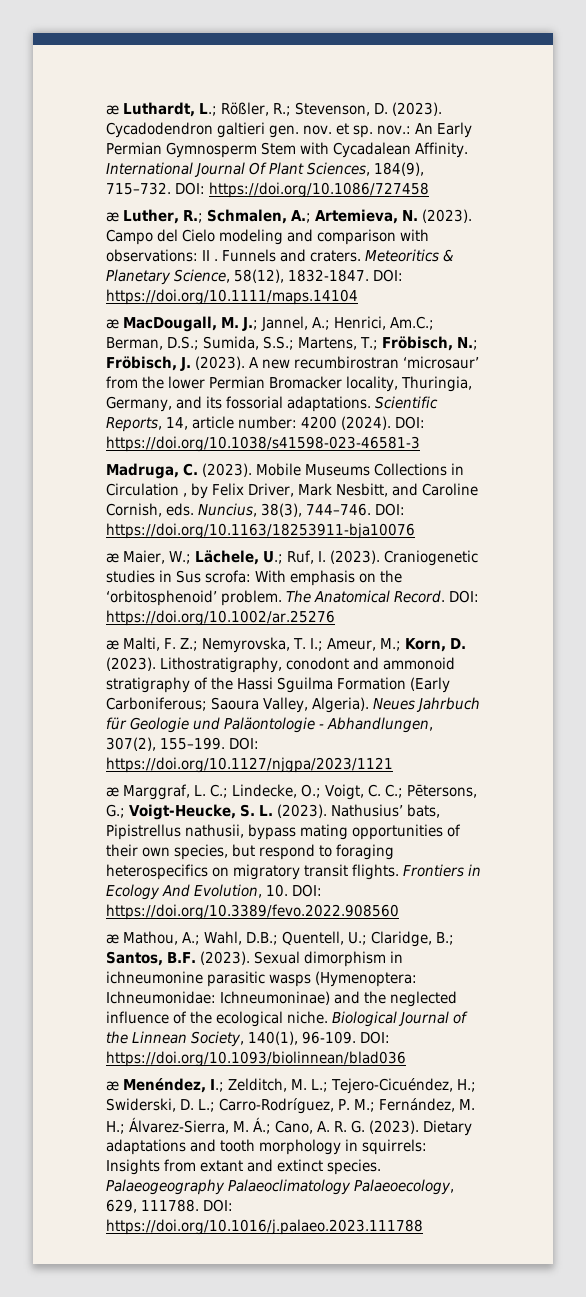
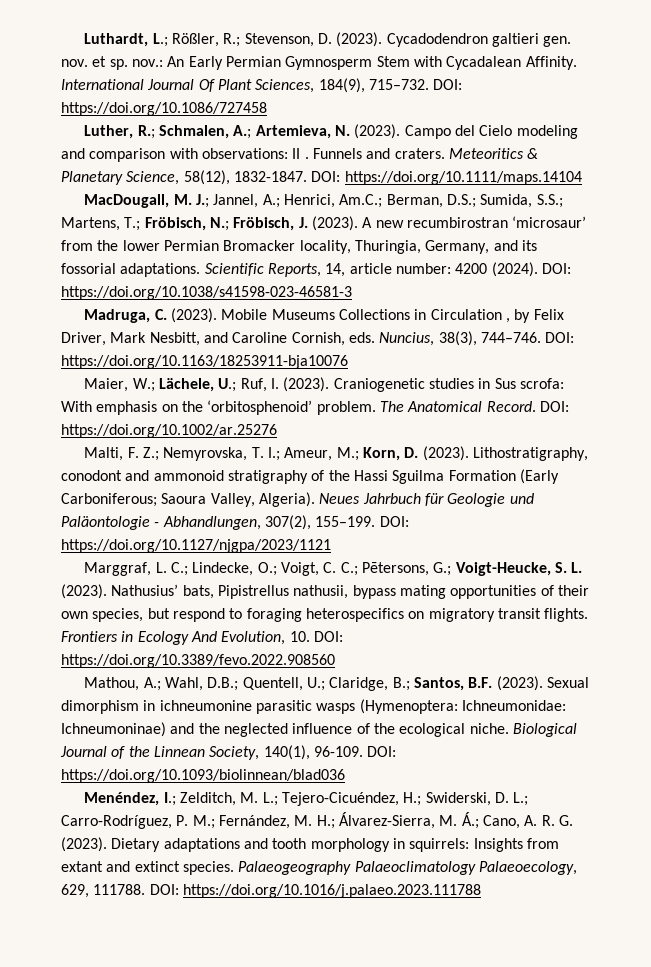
- æ Luthardt, L.; Rößler, R.; Stevenson, D. (2023).
+ Luthardt, L.; Rößler, R.; Stevenson, D. (2023).
- æ Luther, R.; Schmalen, A.; Artemieva, N. (2023).
+ Luther, R.; Schmalen, A.; Artemieva, N. (2023).
- æ MacDougall, M. J.; Jannel, A.; Henrici, Am.C.; Berman, D.S.; Sumida, S.S.; Martens, T.; Fröbisch, N.; Fröbisch, J. (2023).
+ MacDougall, M. J.; Jannel, A.; Henrici, Am.C.; Berman, D.S.; Sumida, S.S.; Martens, T.; Fröbisch, N.; Fröbisch, J. (2023).
- æ Maier, W.; Lächele, U.; Ruf, I. (2023).
+ Maier, W.; Lächele, U.; Ruf, I. (2023).
- æ Malti, F. Z.; Nemyrovska, T. I.; Ameur, M.; Korn, D. (2023).
+ Malti, F. Z.; Nemyrovska, T. I.; Ameur, M.; Korn, D. (2023).
- æ Marggraf, L. C.; Lindecke, O.; Voigt, C. C.; Pētersons, G.; Voigt-Heucke, S. L. (2023).
+ Marggraf, L. C.; Lindecke, O.; Voigt, C. C.; Pētersons, G.; Voigt-Heucke, S. L. (2023).
- æ Mathou, A.; Wahl, D.B.; Quentell, U.; Claridge, B.; Santos, B.F. (2023).
+ Mathou, A.; Wahl, D.B.; Quentell, U.; Claridge, B.; Santos, B.F. (2023).
- æ Menéndez, I.; Zelditch, M. L.; Tejero-Cicuéndez, H.; Swiderski, D. L.; Carro-Rodríguez, P. M.; Fernández, M. H.; Álvarez-Sierra, M. Á.; Cano, A. R. G. (2023).
+ Menéndez, I.; Zelditch, M. L.; Tejero-Cicuéndez, H.; Swiderski, D. L.; Carro-Rodríguez, P. M.; Fernández, M. H.; Álvarez-Sierra, M. Á.; Cano, A. R. G. (2023).

